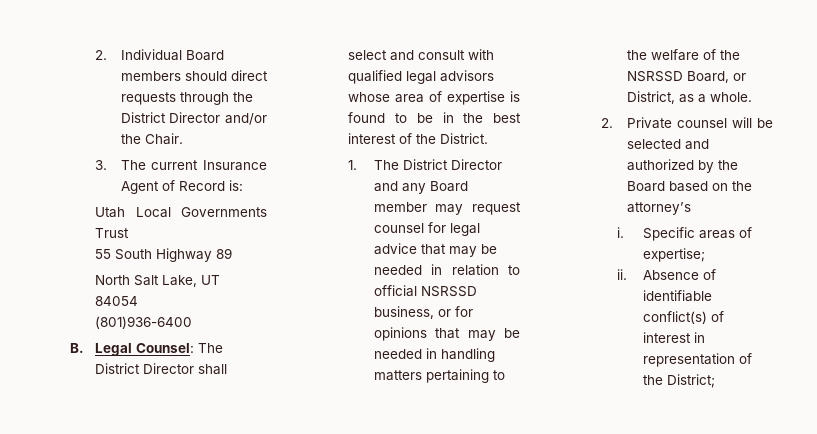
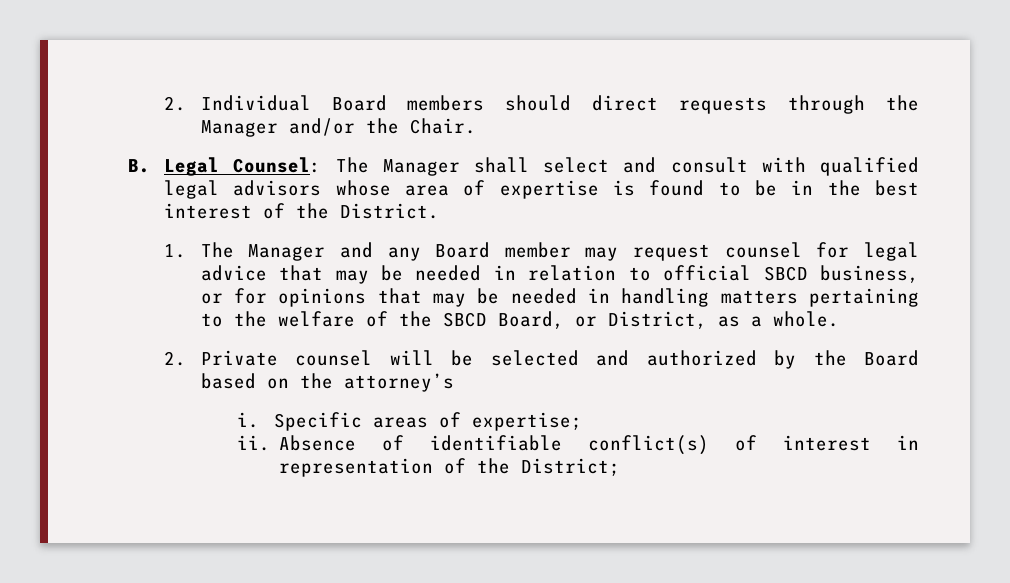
- 2. Individual Board members should direct requests through the District Director and/or the Chair.
+ 2. Individual Board members should direct requests through the Manager and/or the Chair.
- 3. The current Insurance Agent of Record is:
- Utah Local Governments Trust
- 55 South Highway 89
- North Salt Lake, UT 84054
- (801)936-6400
- B. Legal Counsel: The District Director shall select and consult with qualified legal advisors whose area of expertise is found to be in the best interest of the District.
+ B. Legal Counsel: The Manager shall select and consult with qualified legal advisors whose area of expertise is found to be in the best interest of the District.
- 1. The District Director and any Board member may request counsel for legal advice that may be needed in relation to official NSRSSD business, or for opinions that may be needed in handling matters pertaining to the welfare of the NSRSSD Board, or District, as a whole.
+ 1. The Manager and any Board member may request counsel for legal advice that may be needed in relation to official SBCD business, or for opinions that may be needed in handling matters pertaining to the welfare of the SBCD Board, or District, as a whole.

